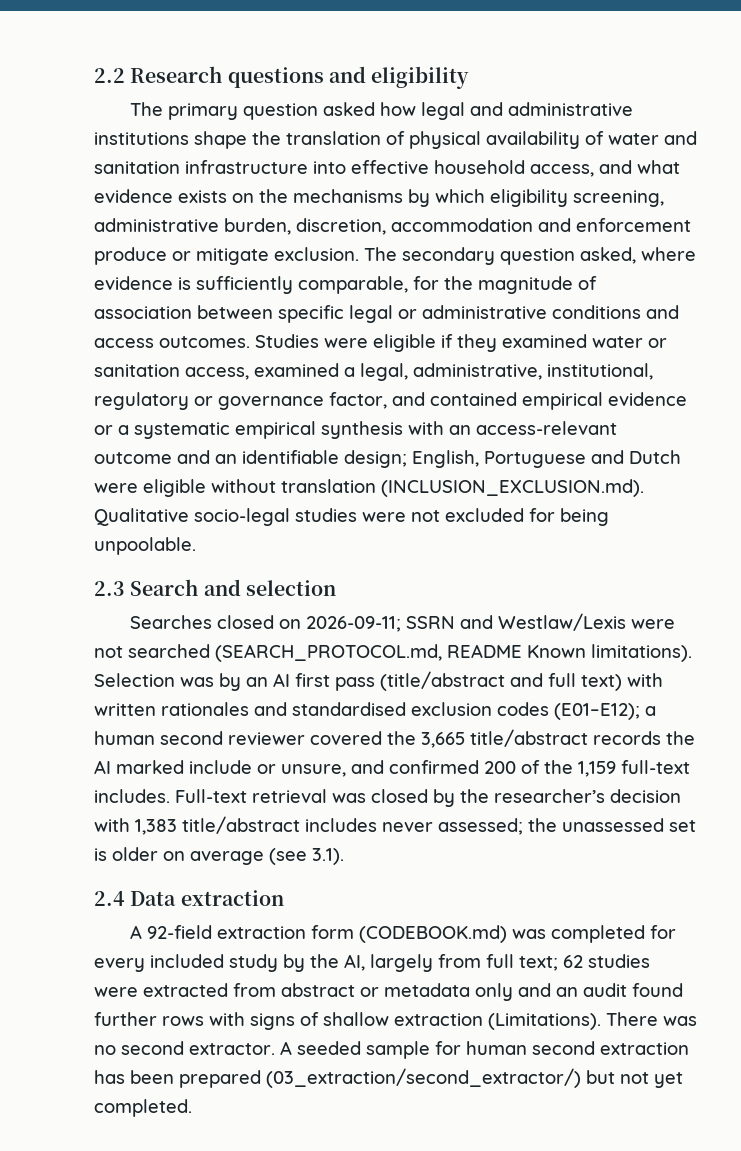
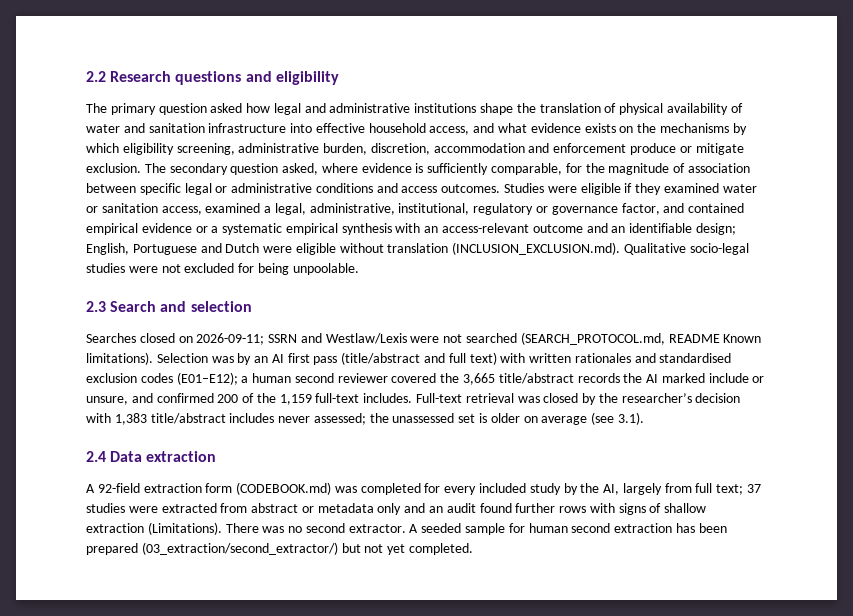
- A 92-field extraction form (CODEBOOK.md) was completed for every included study by the AI, largely from full text; 62 studies were extracted from abstract or metadata only and an audit found further rows with signs of shallow extraction (Limitations).
+ A 92-field extraction form (CODEBOOK.md) was completed for every included study by the AI, largely from full text; 37 studies were extracted from abstract or metadata only and an audit found further rows with signs of shallow extraction (Limitations).

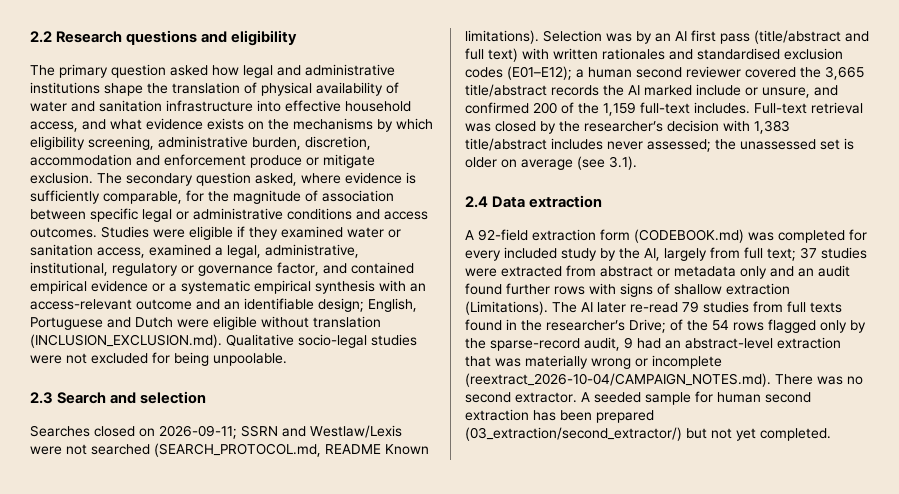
- There was no second extractor.
+ The AI later re-read 79 studies from full texts found in the researcher’s Drive; of the 54 rows flagged only by the sparse-record audit, 9 had an abstract-level extraction that was materially wrong or incomplete (reextract_2026-10-04/CAMPAIGN_NOTES.md). There was no second extractor.

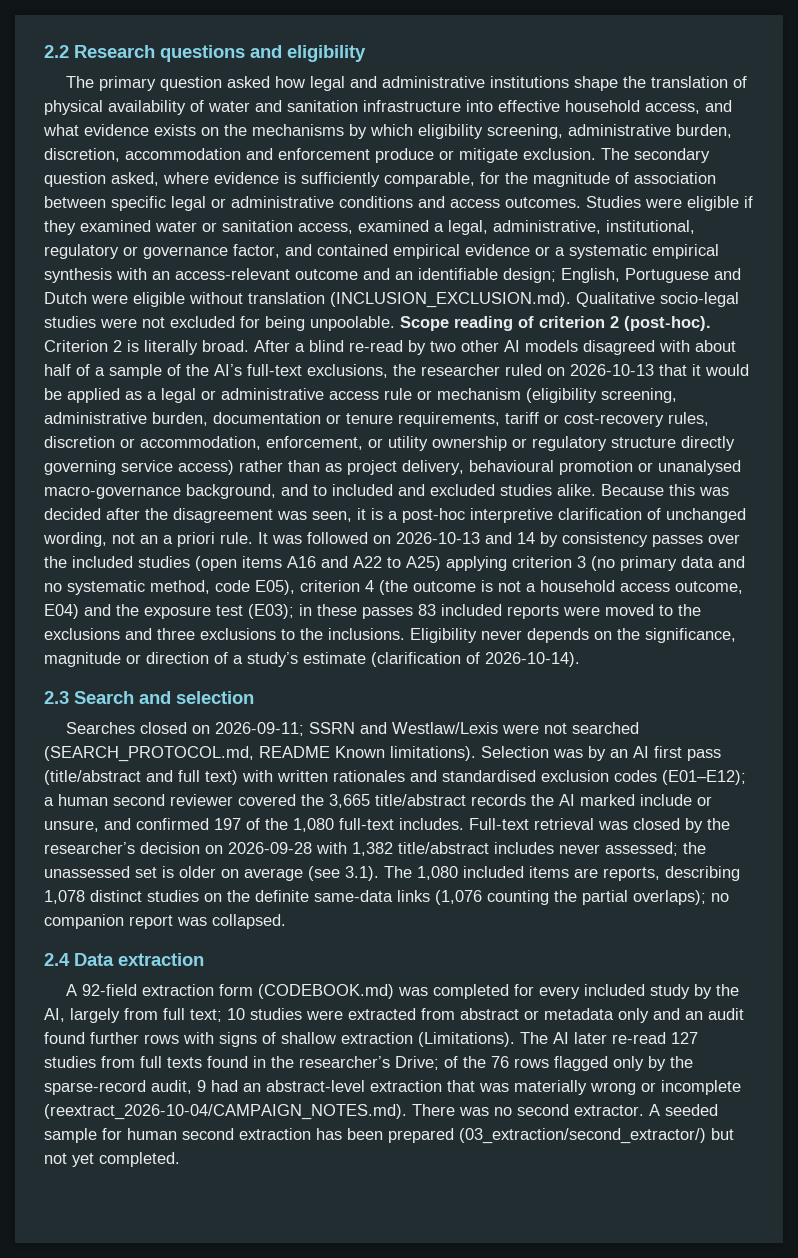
+ Scope reading of criterion 2 (post-hoc). Criterion 2 is literally broad. After a blind re-read by two other AI models disagreed with about half of a sample of the AI’s full-text exclusions, the researcher ruled on 2026-10-13 that it would be applied as a legal or administrative access rule or mechanism (eligibility screening, administrative burden, documentation or tenure requirements, tariff or cost-recovery rules, discretion or accommodation, enforcement, or utility ownership or regulatory structure directly governing service access) rather than as project delivery, behavioural promotion or unanalysed macro-governance background, and to included and excluded studies alike. Because this was decided after the disagreement was seen, it is a post-hoc interpretive clarification of unchanged wording, not an a priori rule. It was followed on 2026-10-13 and 14 by consistency passes over the included studies (open items A16 and A22 to A25) applying criterion 3 (no primary data and no systematic method, code E05), criterion 4 (the outcome is not a household access outcome, E04) and the exposure test (E03); in these passes 83 included reports were moved to the exclusions and three exclusions to the inclusions. Eligibility never depends on the significance, magnitude or direction of a study’s estimate (clarification of 2026-10-14).
- Selection was by an AI first pass (title/abstract and full text) with written rationales and standardised exclusion codes (E01–E12); a human second reviewer covered the 3,665 title/abstract records the AI marked include or unsure, and confirmed 200 of the 1,159 full-text includes.
+ Selection was by an AI first pass (title/abstract and full text) with written rationales and standardised exclusion codes (E01–E12); a human second reviewer covered the 3,665 title/abstract records the AI marked include or unsure, and confirmed 197 of the 1,080 full-text includes.
- Full-text retrieval was closed by the researcher’s decision with 1,383 title/abstract includes never assessed; the unassessed set is older on average (see 3.1).
+ Full-text retrieval was closed by the researcher’s decision on 2026-09-28 with 1,382 title/abstract includes never assessed; the unassessed set is older on average (see 3.1). The 1,080 included items are reports, describing 1,078 distinct studies on the definite same-data links (1,076 counting the partial overlaps); no companion report was collapsed.
- A 92-field extraction form (CODEBOOK.md) was completed for every included study by the AI, largely from full text; 37 studies were extracted from abstract or metadata only and an audit found further rows with signs of shallow extraction (Limitations).
+ A 92-field extraction form (CODEBOOK.md) was completed for every included study by the AI, largely from full text; 10 studies were extracted from abstract or metadata only and an audit found further rows with signs of shallow extraction (Limitations).
- The AI later re-read 79 studies from full texts found in the researcher’s Drive; of the 54 rows flagged only by the sparse-record audit, 9 had an abstract-level extraction that was materially wrong or incomplete (reextract_2026-10-04/CAMPAIGN_NOTES.md). There was no second extractor.
+ The AI later re-read 127 studies from full texts found in the researcher’s Drive; of the 76 rows flagged only by the sparse-record audit, 9 had an abstract-level extraction that was materially wrong or incomplete (reextract_2026-10-04/CAMPAIGN_NOTES.md). There was no second extractor.

